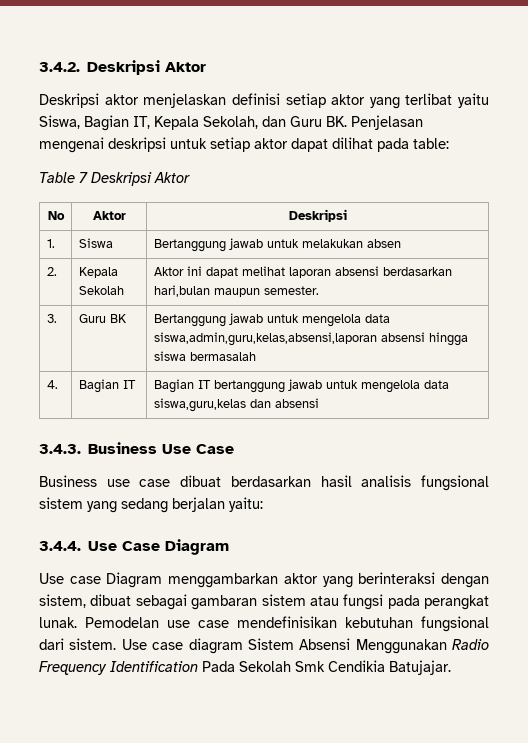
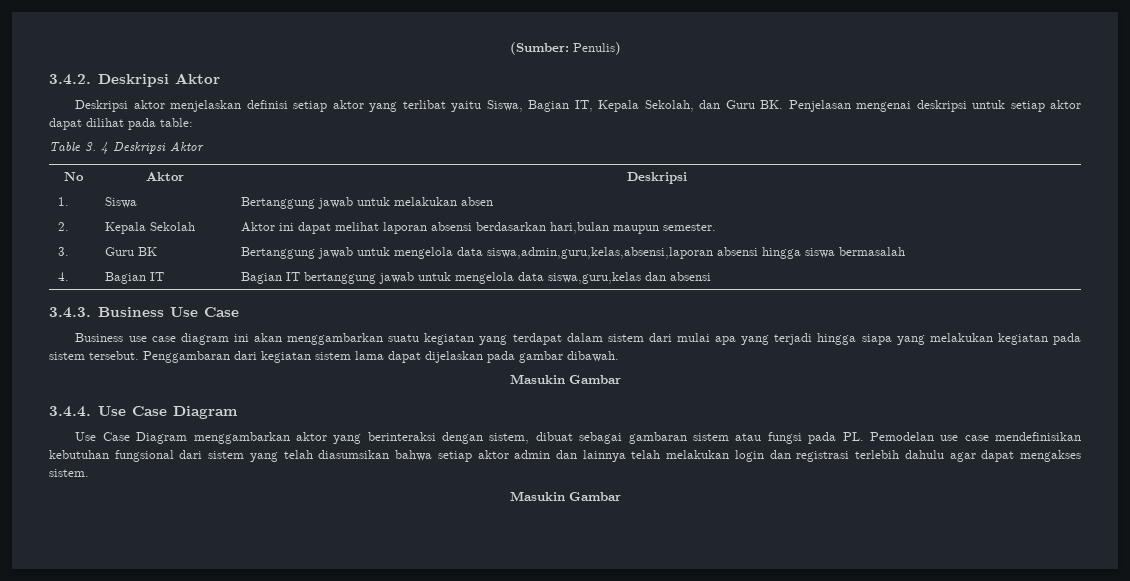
+ (Sumber: Penulis)
- Table 7 Deskripsi Aktor
+ Table 3. 4 Deskripsi Aktor
- Business use case dibuat berdasarkan hasil analisis fungsional sistem yang sedang berjalan yaitu:
+ Business use case diagram ini akan menggambarkan suatu kegiatan yang terdapat dalam sistem dari mulai apa yang terjadi hingga siapa yang melakukan kegiatan pada sistem tersebut. Penggambaran dari kegiatan sistem lama dapat dijelaskan pada gambar dibawah.
+ Masukin Gambar
- Use case Diagram menggambarkan aktor yang berinteraksi dengan sistem, dibuat sebagai gambaran sistem atau fungsi pada perangkat lunak. Pemodelan use case mendefinisikan kebutuhan fungsional dari sistem. Use case diagram Sistem Absensi Menggunakan Radio Frequency Identification Pada Sekolah Smk Cendikia Batujajar.
+ Use Case Diagram menggambarkan aktor yang berinteraksi dengan sistem, dibuat sebagai gambaran sistem atau fungsi pada PL. Pemodelan use case mendefinisikan kebutuhan fungsional dari sistem yang telah diasumsikan bahwa setiap aktor admin dan lainnya telah melakukan login dan registrasi terlebih dahulu agar dapat mengakses sistem.
+ Masukin Gambar

